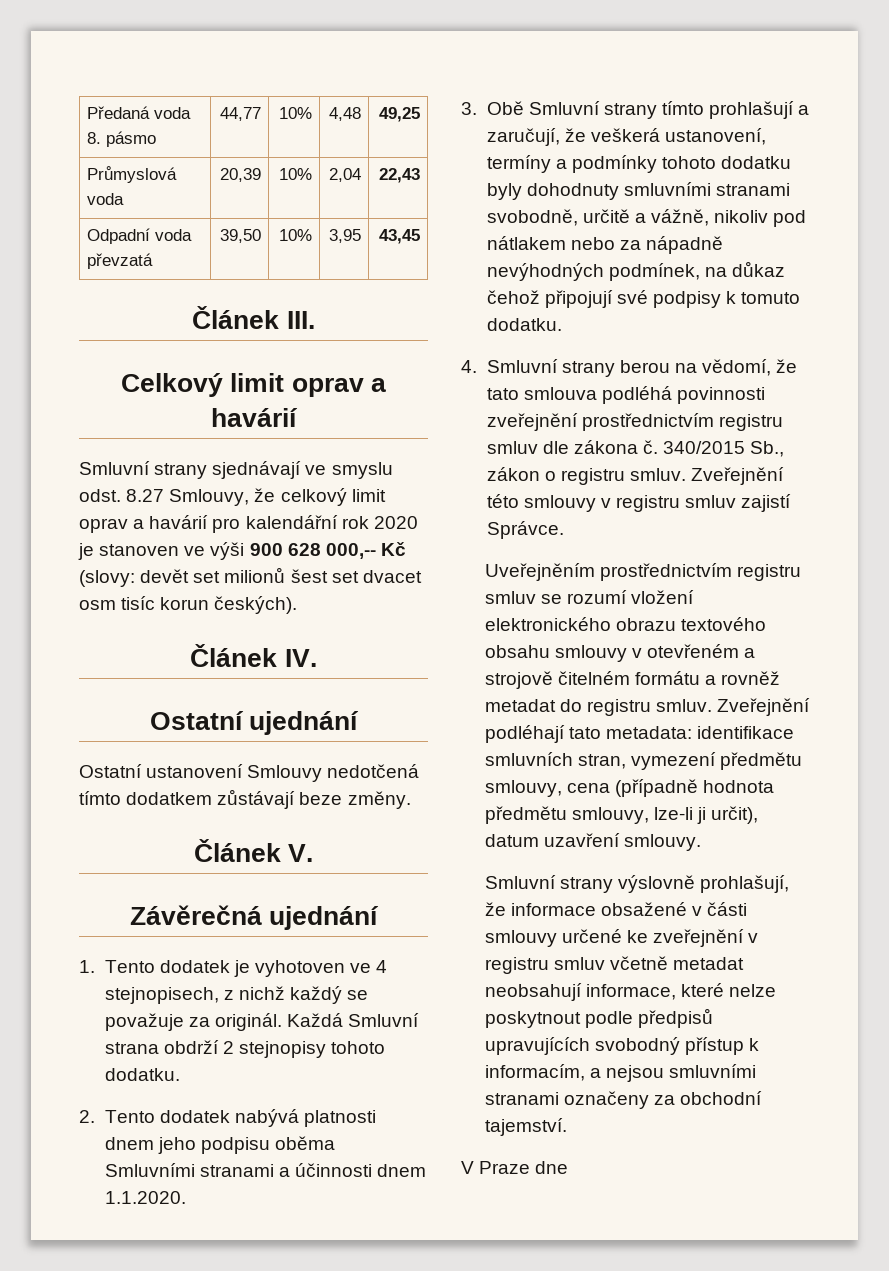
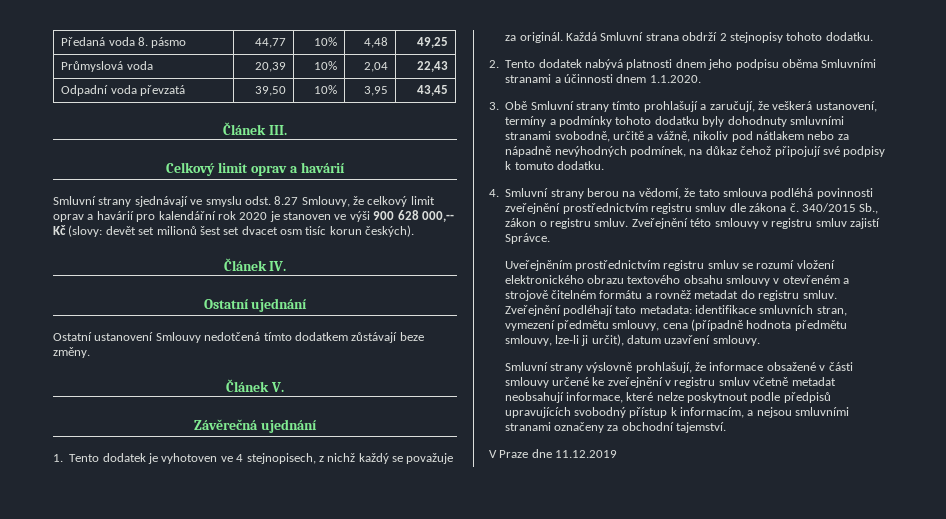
- V Praze dne
+ V Praze dne 11.12.2019

